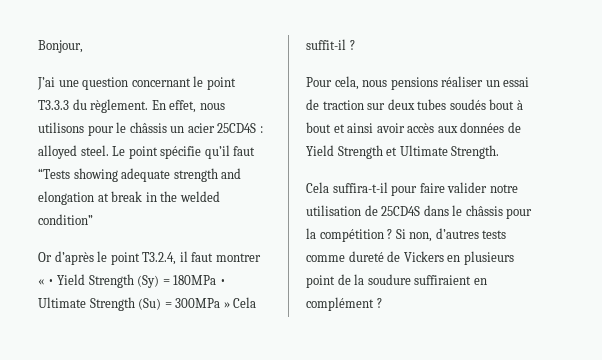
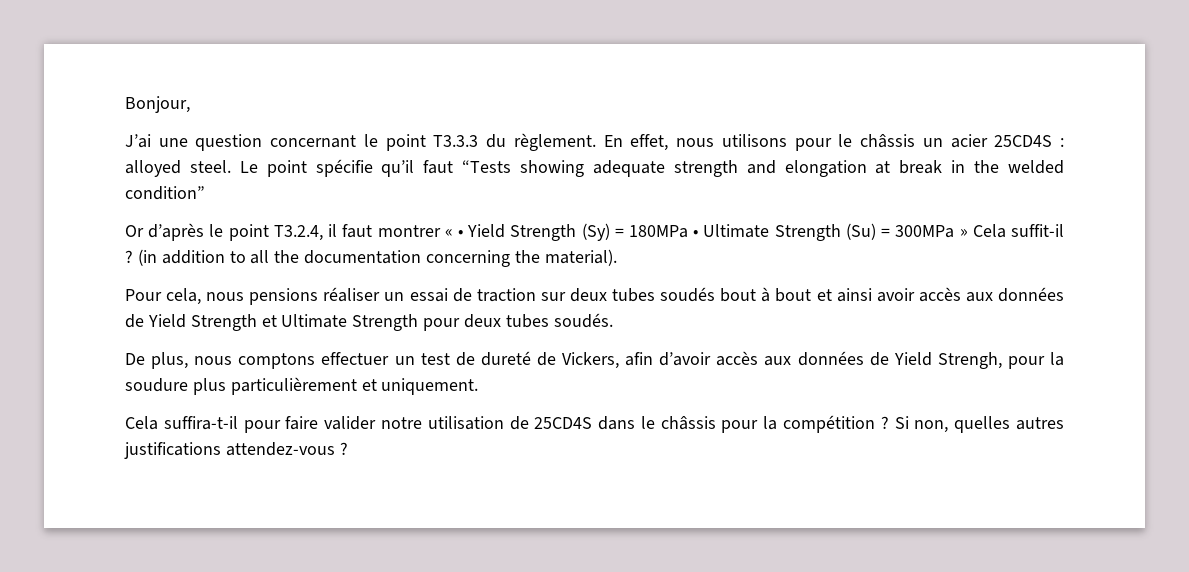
+ (in addition to all the documentation concerning the material).
- Pour cela, nous pensions réaliser un essai de traction sur deux tubes soudés bout à bout et ainsi avoir accès aux données de Yield Strength et Ultimate Strength.
+ Pour cela, nous pensions réaliser un essai de traction sur deux tubes soudés bout à bout et ainsi avoir accès aux données de Yield Strength et Ultimate Strength pour deux tubes soudés.
+ De plus, nous comptons effectuer un test de dureté de Vickers, afin d’avoir accès aux données de Yield Strengh, pour la soudure plus particulièrement et uniquement.
- Si non, d’autres tests comme dureté de Vickers en plusieurs point de la soudure suffiraient en complément ?
+ Si non, quelles autres justifications attendez-vous ?

